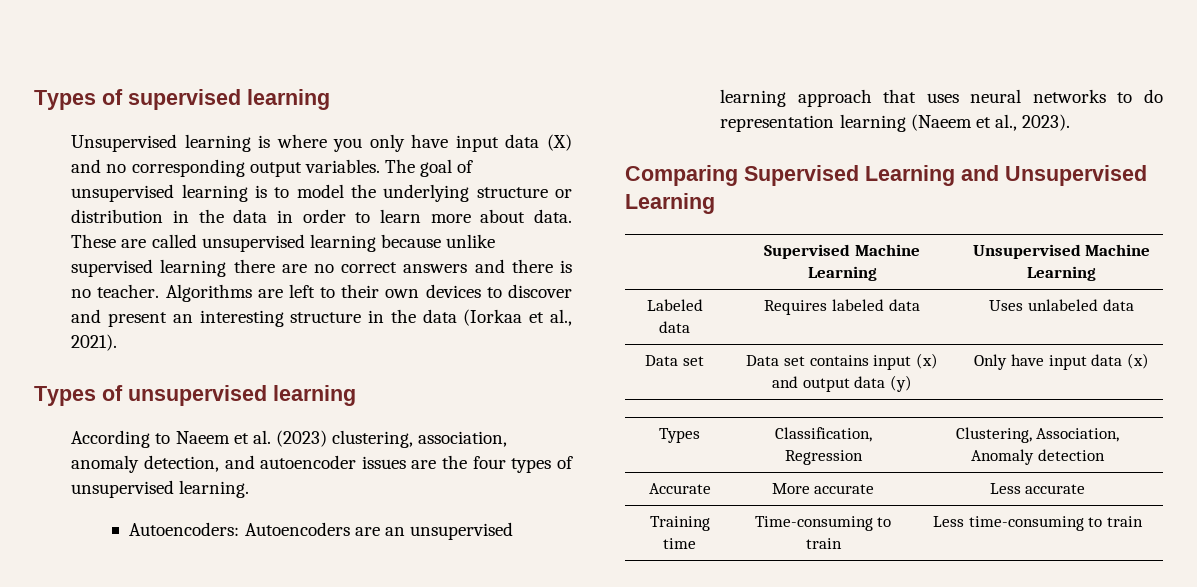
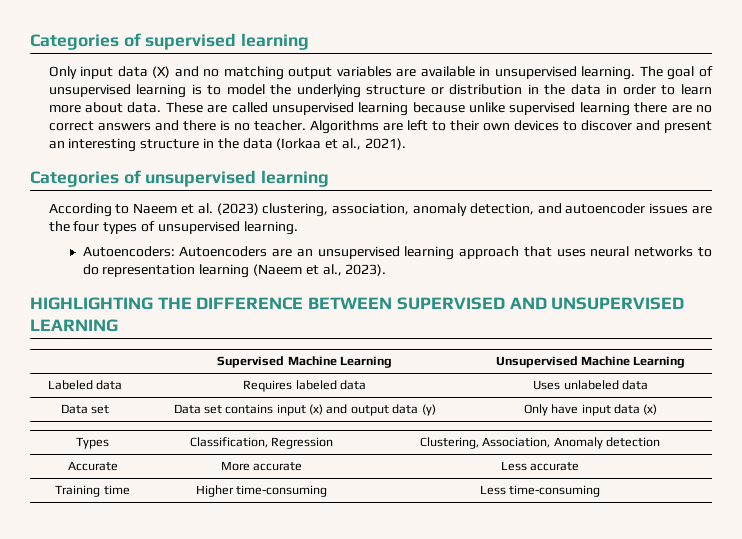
- Types of supervised learning
+ Categories of supervised learning
- Unsupervised learning is where you only have input data (X) and no corresponding output variables.
+ Only input data (X) and no matching output variables are available in unsupervised learning.
- Types of unsupervised learning
+ Categories of unsupervised learning
- Comparing Supervised Learning and Unsupervised Learning
+ HIGHLIGHTING THE DIFFERENCE BETWEEN SUPERVISED AND UNSUPERVISED LEARNING
- Training time | Time-consuming to train | Less time-consuming to train
+ Training time | Higher time-consuming | Less time-consuming

